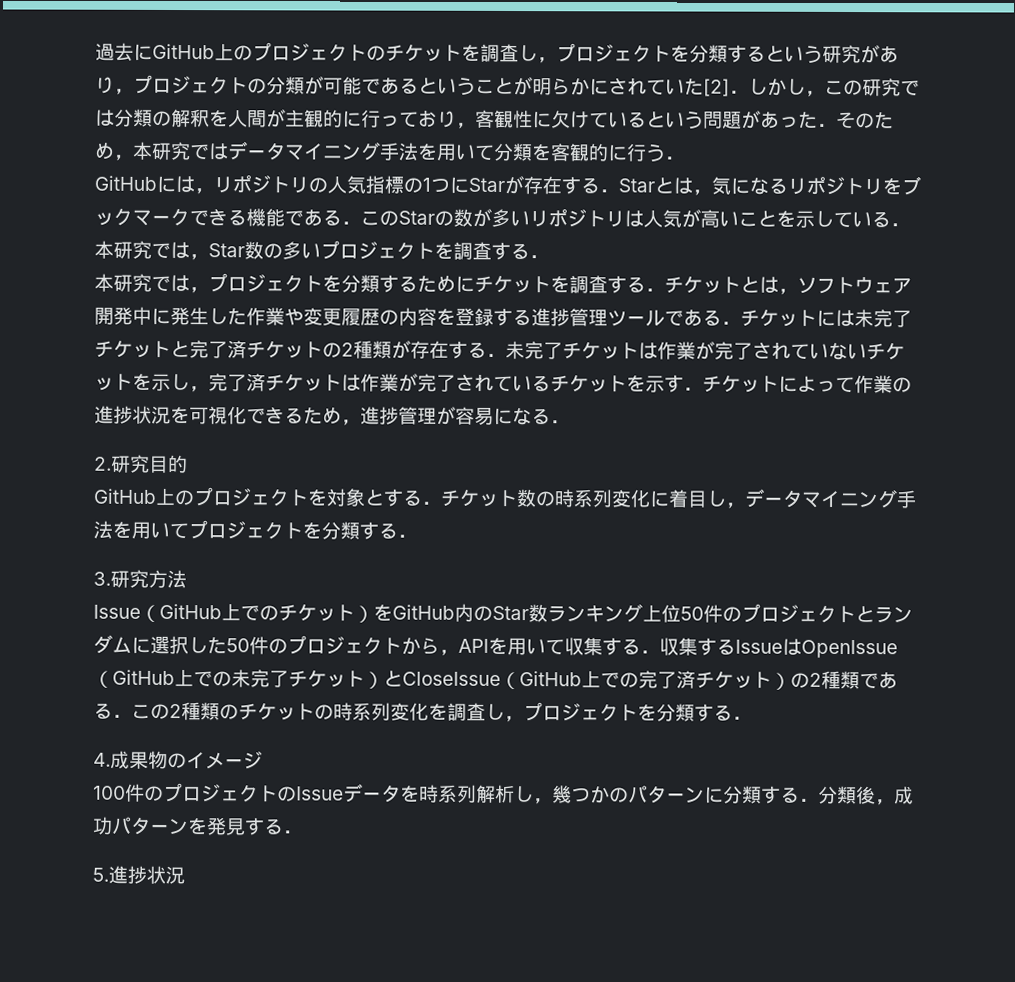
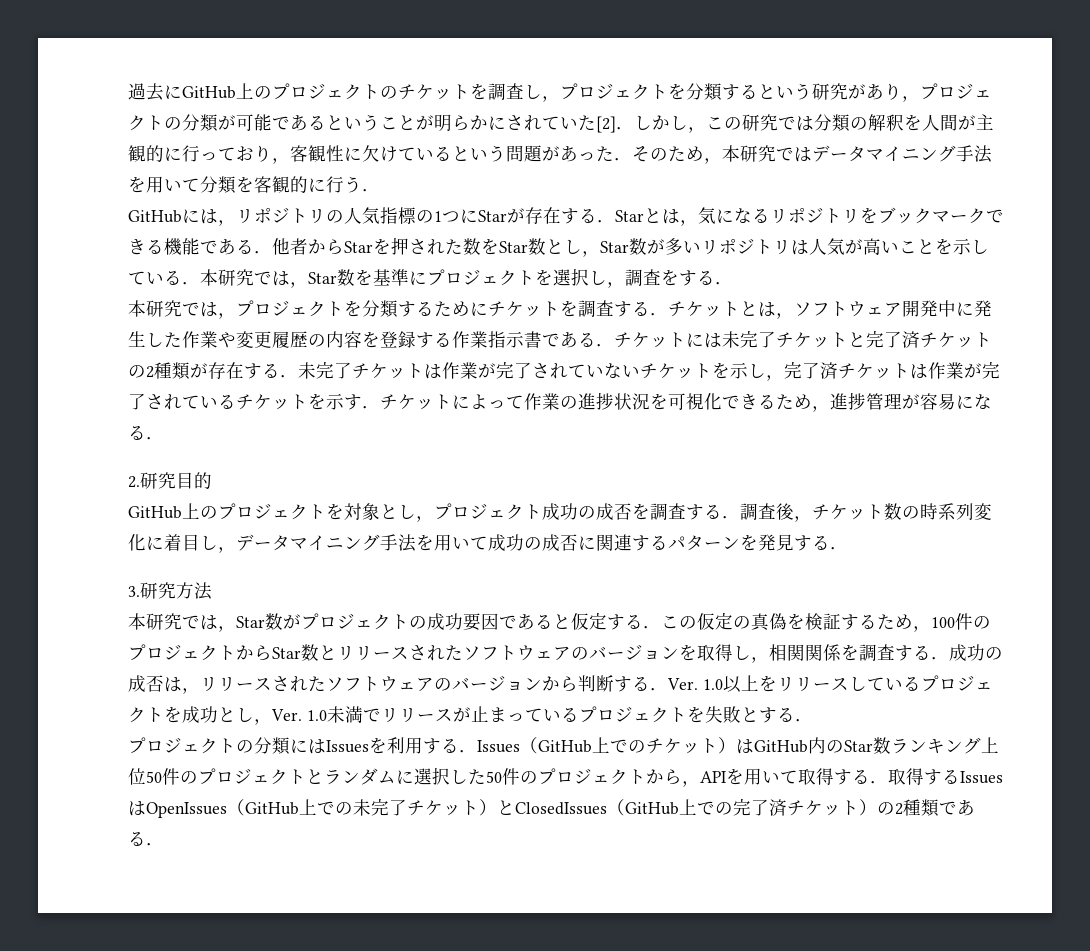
- GitHubには，リポジトリの人気指標の1つにStarが存在する．Starとは，気になるリポジトリをブックマークできる機能である．このStarの数が多いリポジトリは人気が高いことを示している．本研究では，Star数の多いプロジェクトを調査する．
+ GitHubには，リポジトリの人気指標の1つにStarが存在する．Starとは，気になるリポジトリをブックマークできる機能である．他者からStarを押された数をStar数とし，Star数が多いリポジトリは人気が高いことを示している．本研究では，Star数を基準にプロジェクトを選択し，調査をする．
- 本研究では，プロジェクトを分類するためにチケットを調査する．チケットとは，ソフトウェア開発中に発生した作業や変更履歴の内容を登録する進捗管理ツールである．チケットには未完了チケットと完了済チケットの2種類が存在する．未完了チケットは作業が完了されていないチケットを示し，完了済チケットは作業が完了されているチケットを示す．チケットによって作業の進捗状況を可視化できるため，進捗管理が容易になる．
+ 本研究では，プロジェクトを分類するためにチケットを調査する．チケットとは，ソフトウェア開発中に発生した作業や変更履歴の内容を登録する作業指示書である．チケットには未完了チケットと完了済チケットの2種類が存在する．未完了チケットは作業が完了されていないチケットを示し，完了済チケットは作業が完了されているチケットを示す．チケットによって作業の進捗状況を可視化できるため，進捗管理が容易になる．
- GitHub上のプロジェクトを対象とする．チケット数の時系列変化に着目し，データマイニング手法を用いてプロジェクトを分類する．
+ GitHub上のプロジェクトを対象とし，プロジェクト成功の成否を調査する．調査後，チケット数の時系列変化に着目し，データマイニング手法を用いて成功の成否に関連するパターンを発見する．
- Issue（GitHub上でのチケット）をGitHub内のStar数ランキング上位50件のプロジェクトとランダムに選択した50件のプロジェクトから，APIを用いて収集する．収集するIssueはOpenIssue（GitHub上での未完了チケット）とCloseIssue（GitHub上での完了済チケット）の2種類である．この2種類のチケットの時系列変化を調査し，プロジェクトを分類する．
- 4.成果物のイメージ
- 100件のプロジェクトのIssueデータを時系列解析し，幾つかのパターンに分類する．分類後，成功パターンを発見する．
- 5.進捗状況
+ 本研究では，Star数がプロジェクトの成功要因であると仮定する．この仮定の真偽を検証するため，100件のプロジェクトからStar数とリリースされたソフトウェアのバージョンを取得し，相関関係を調査する．成功の成否は，リリースされたソフトウェアのバージョンから判断する．Ver. 1.0以上をリリースしているプロジェクトを成功とし，Ver. 1.0未満でリリースが止まっているプロジェクトを失敗とする．
+ プロジェクトの分類にはIssuesを利用する．Issues（GitHub上でのチケット）はGitHub内のStar数ランキング上位50件のプロジェクトとランダムに選択した50件のプロジェクトから，APIを用いて取得する．取得するIssuesはOpenIssues（GitHub上での未完了チケット）とClosedIssues（GitHub上での完了済チケット）の2種類である．

